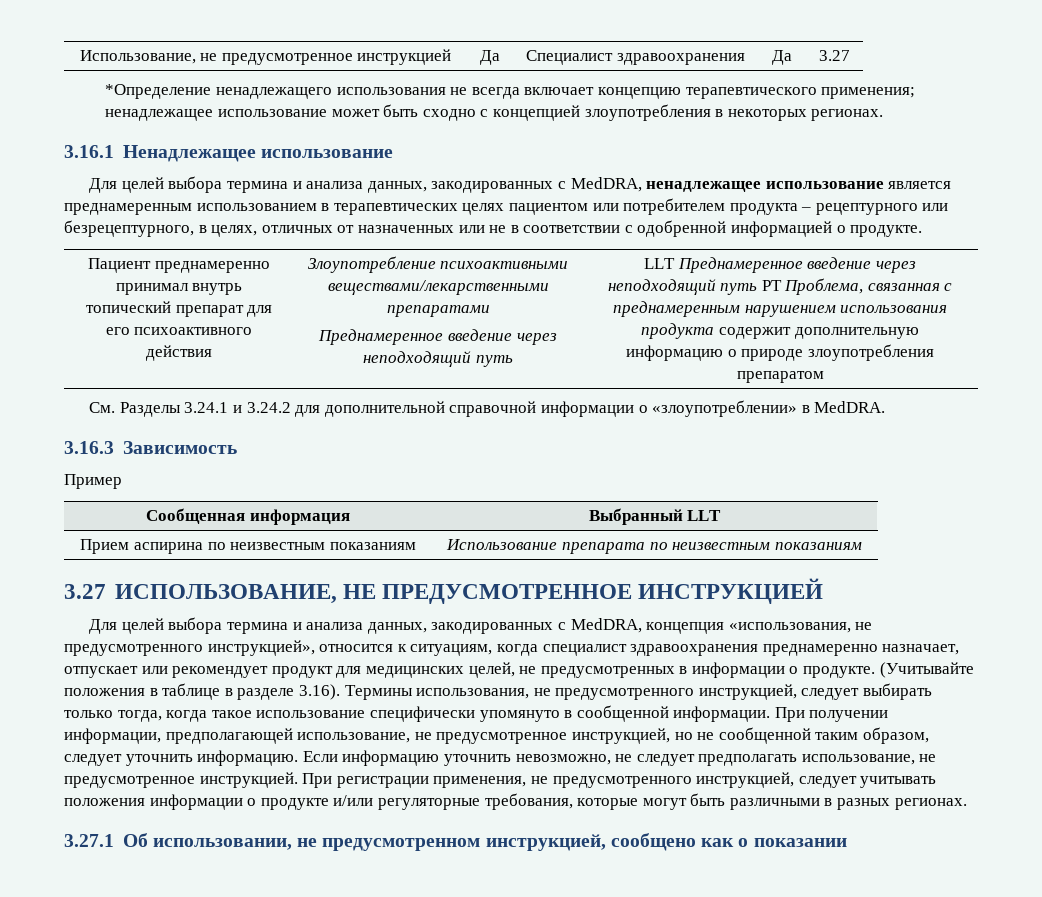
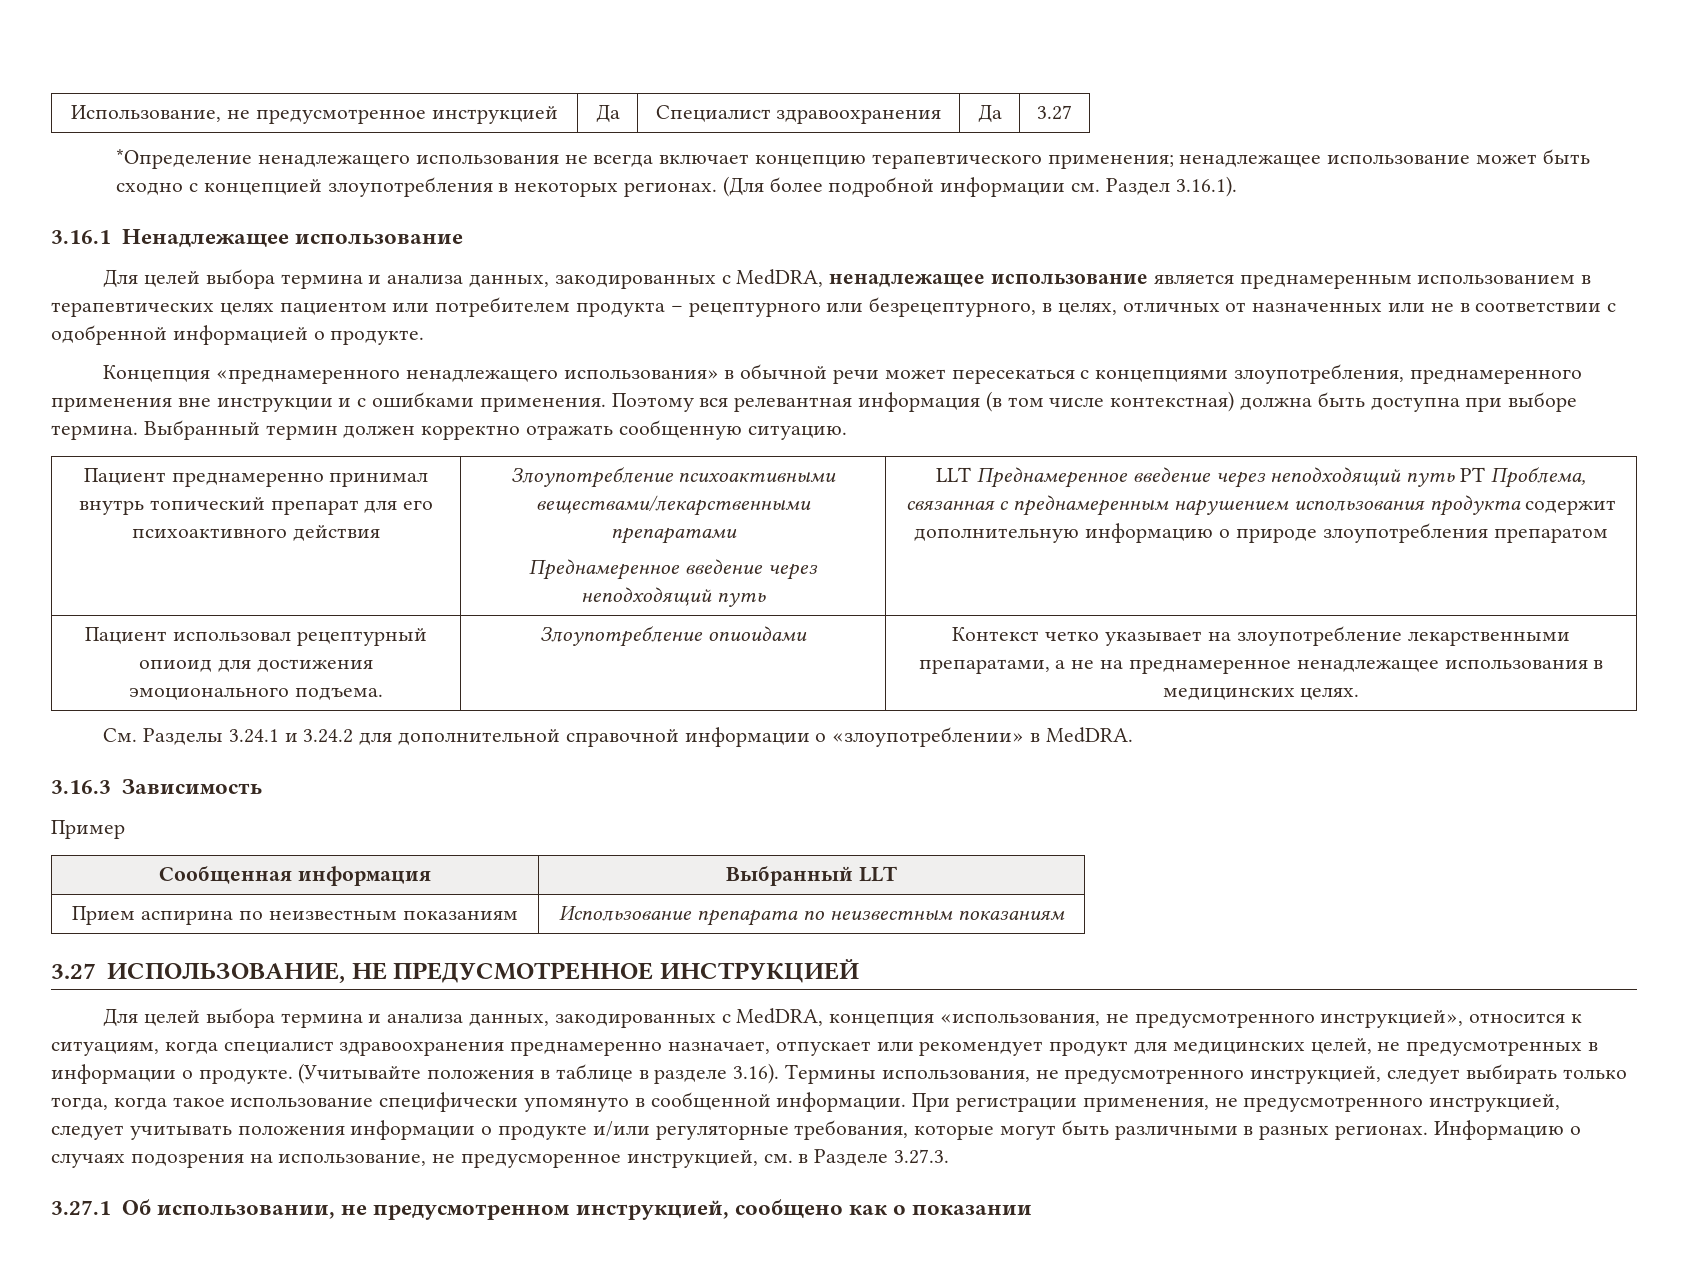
+ (Для более подробной информации см. Раздел 3.16.1).
+ Концепция «преднамеренного ненадлежащего использования» в обычной речи может пересекаться с концепциями злоупотребления, преднамеренного применения вне инструкции и с ошибками применения. Поэтому вся релевантная информация (в том числе контекстная) должна быть доступна при выборе термина. Выбранный термин должен корректно отражать сообщенную ситуацию.
+ Пациент использовал рецептурный опиоид для достижения эмоционального подъема. | Злоупотребление опиоидами | Контекст четко указывает на злоупотребление лекарственными препаратами, а не на преднамеренное ненадлежащее использования в медицинских целях.
- При получении информации, предполагающей использование, не предусмотренное инструкцией, но не сообщенной таким образом, следует уточнить информацию. Если информацию уточнить невозможно, не следует предполагать использование, не предусмотренное инструкцией. При регистрации применения, не предусмотренного инструкцией, следует учитывать положения информации о продукте и/или регуляторные требования, которые могут быть различными в разных регионах.
+ При регистрации применения, не предусмотренного инструкцией, следует учитывать положения информации о продукте и/или регуляторные требования, которые могут быть различными в разных регионах. Информацию о случаях подозрения на использование, не предусморенное инструкцией, см. в Разделе 3.27.3.

